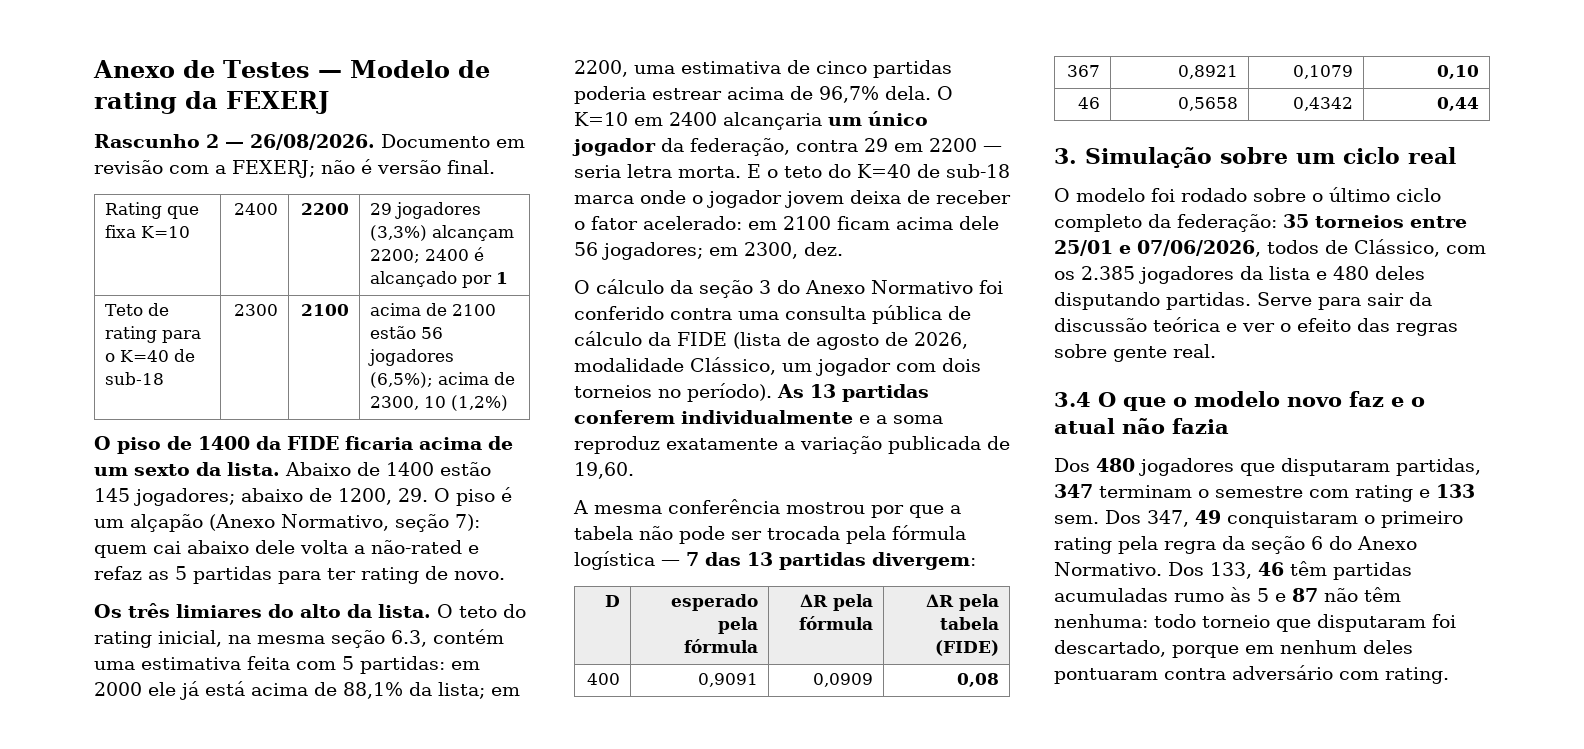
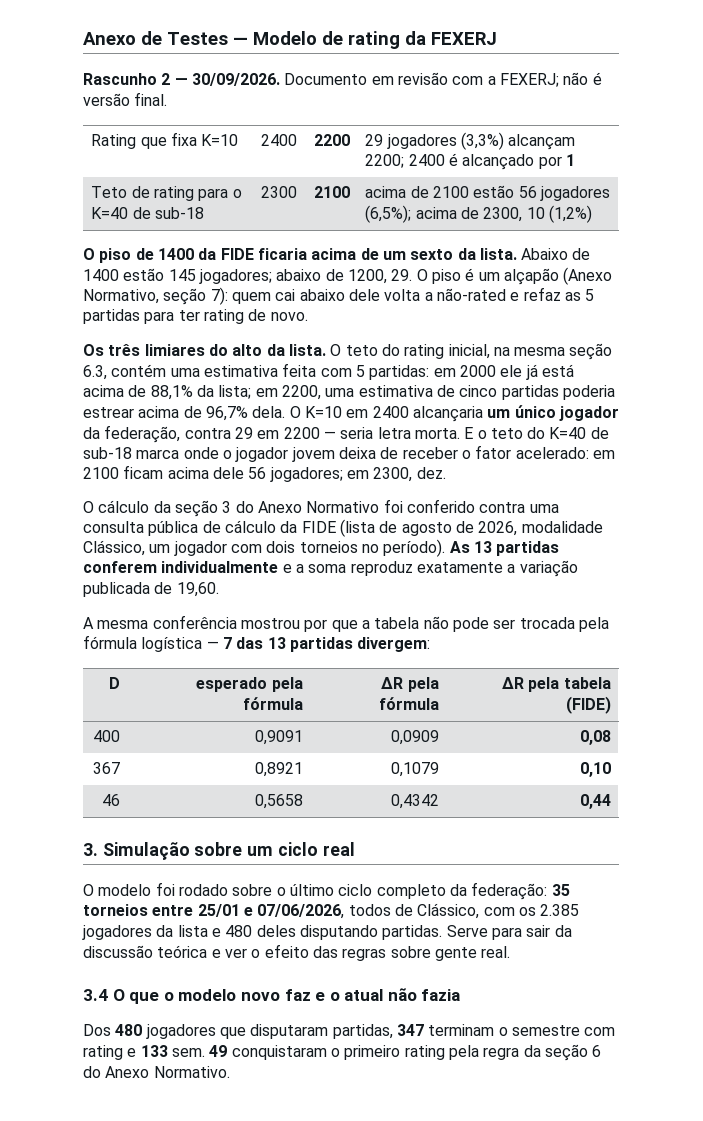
- Rascunho 2 — 26/08/2026.
+ Rascunho 2 — 30/09/2026.
- Dos 347, 49 conquistaram o primeiro rating pela regra da seção 6 do Anexo Normativo. Dos 133, 46 têm partidas acumuladas rumo às 5 e 87 não têm nenhuma: todo torneio que disputaram foi descartado, porque em nenhum deles pontuaram contra adversário com rating.
+ 49 conquistaram o primeiro rating pela regra da seção 6 do Anexo Normativo.

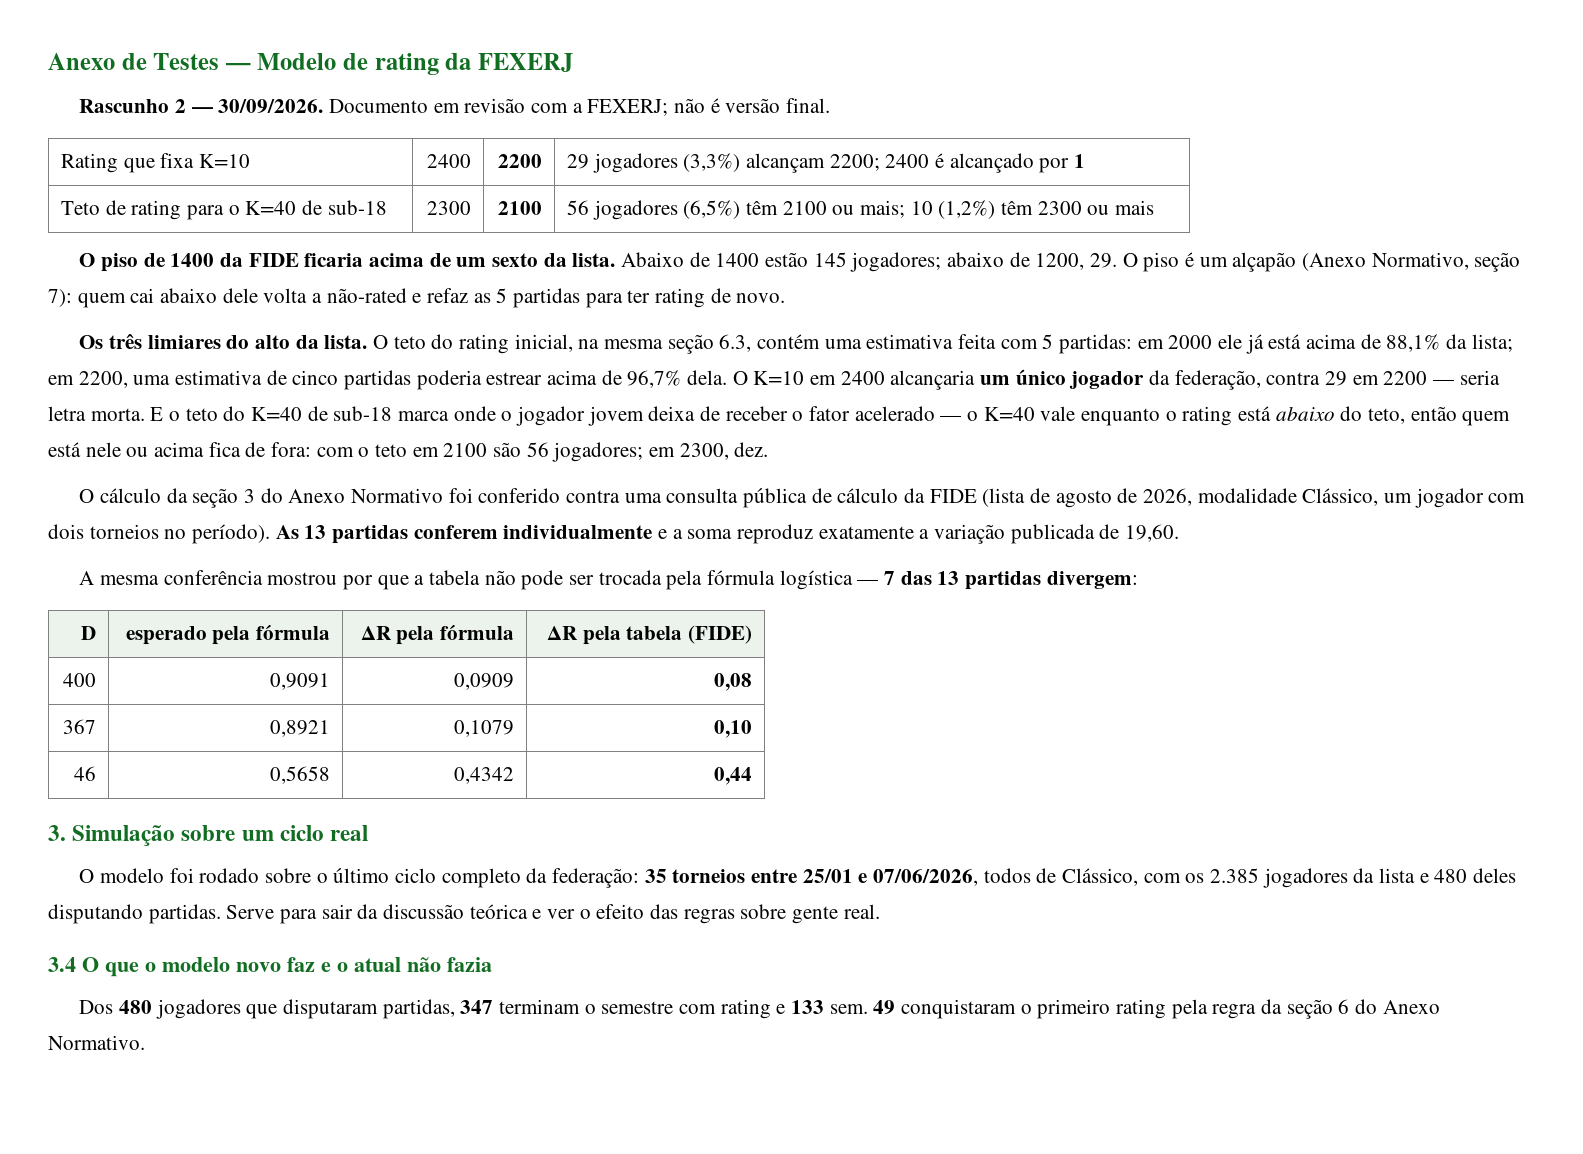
- Teto de rating para o K=40 de sub-18 | 2300 | 2100 | acima de 2100 estão 56 jogadores (6,5%); acima de 2300, 10 (1,2%)
+ Teto de rating para o K=40 de sub-18 | 2300 | 2100 | 56 jogadores (6,5%) têm 2100 ou mais; 10 (1,2%) têm 2300 ou mais
- E o teto do K=40 de sub-18 marca onde o jogador jovem deixa de receber o fator acelerado: em 2100 ficam acima dele 56 jogadores; em 2300, dez.
+ E o teto do K=40 de sub-18 marca onde o jogador jovem deixa de receber o fator acelerado — o K=40 vale enquanto o rating está abaixo do teto, então quem está nele ou acima fica de fora: com o teto em 2100 são 56 jogadores; em 2300, dez.

